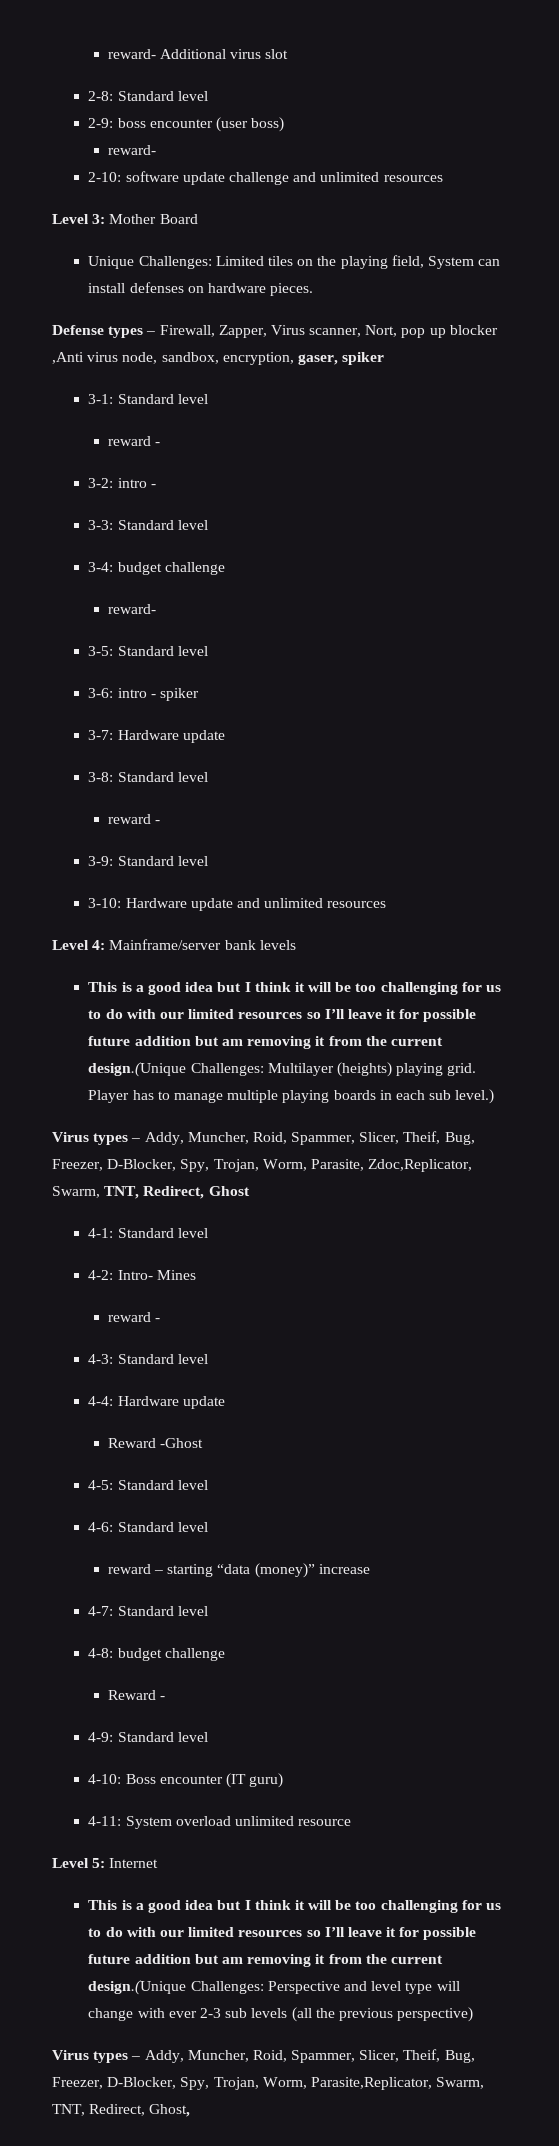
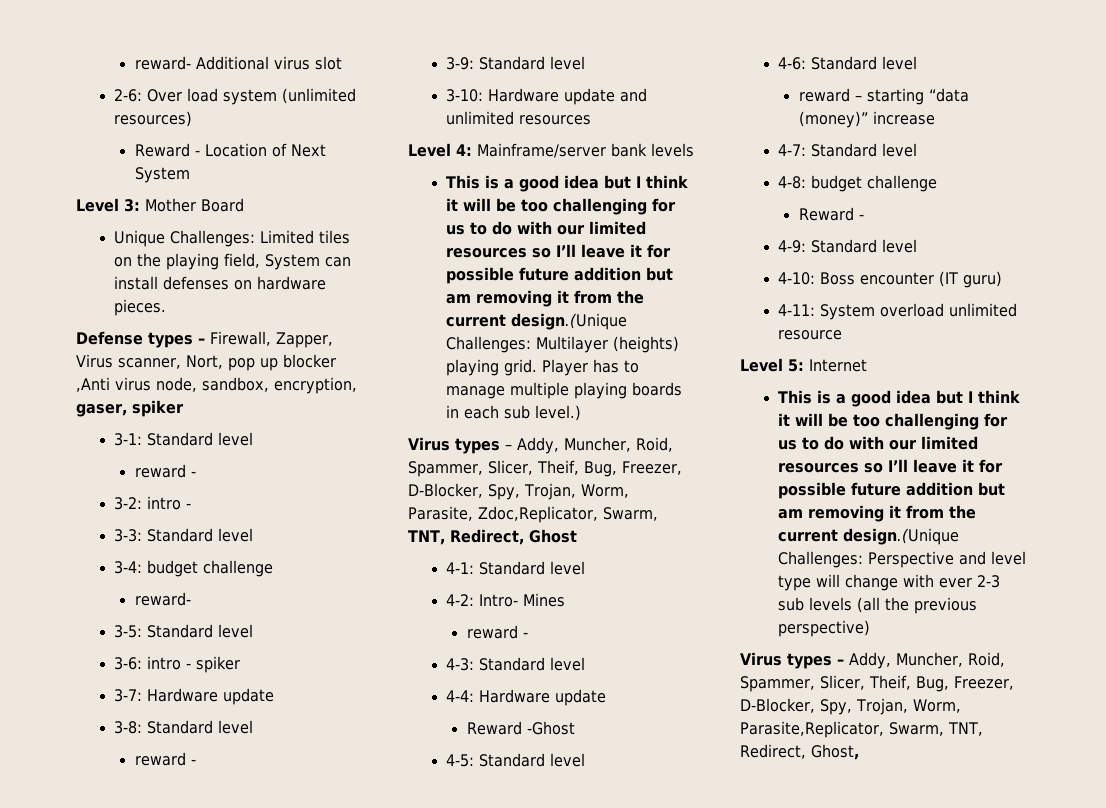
- 2-8: Standard level
- 2-9: boss encounter (user boss)
- reward-
- 2-10: software update challenge and unlimited resources
+ 2-6: Over load system (unlimited resources)
+ Reward - Location of Next System

